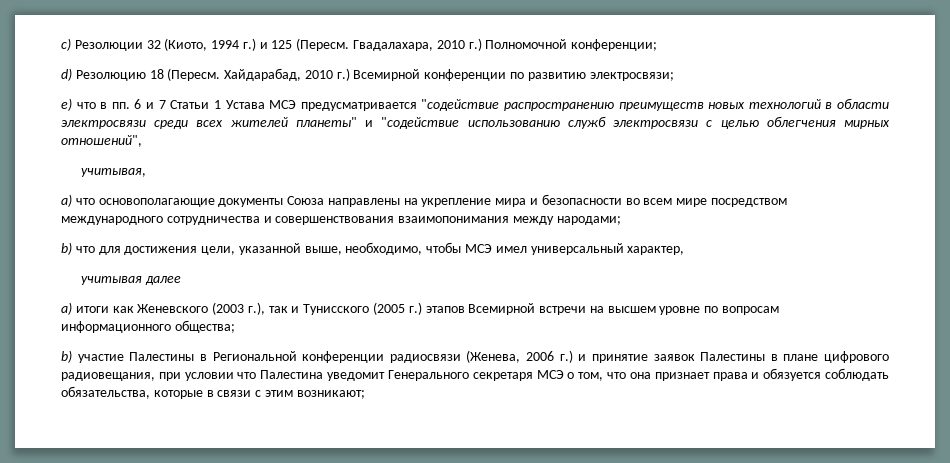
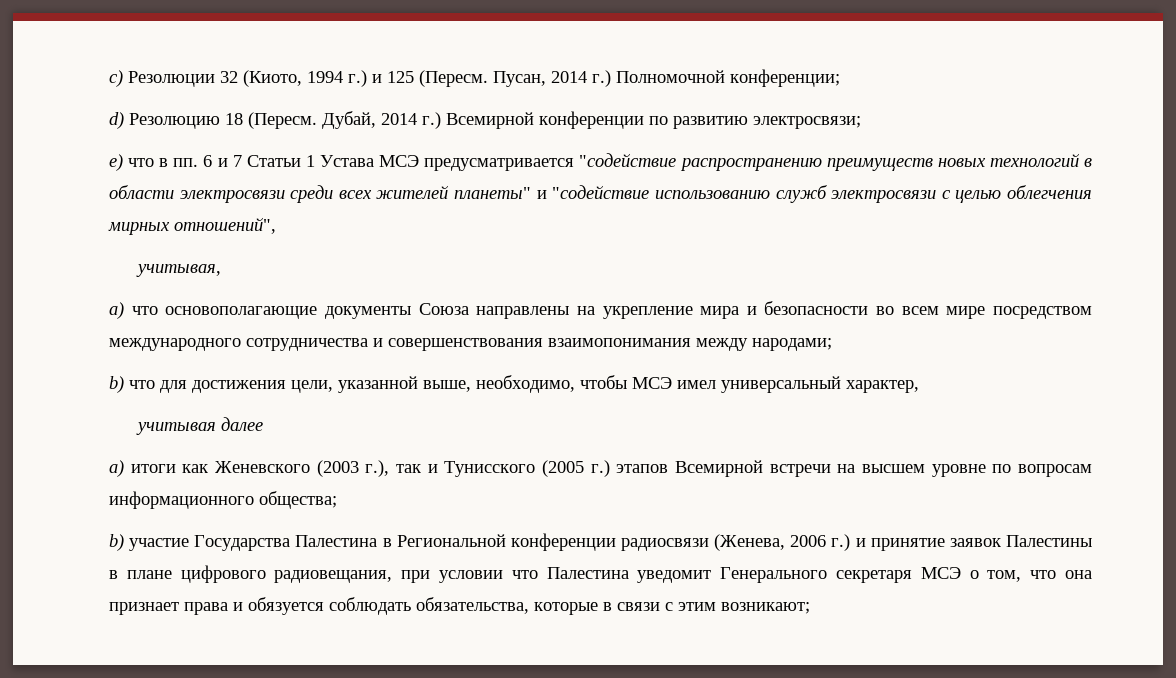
- Гвадалахара, 2010 г.) Полномочной конференции;
+ Пусан, 2014 г.) Полномочной конференции;
- Хайдарабад, 2010 г.) Всемирной конференции по развитию электросвязи;
+ Дубай, 2014 г.) Всемирной конференции по развитию электросвязи;
- b) участие Палестины в Региональной конференции радиосвязи (Женева, 2006 г.) и принятие заявок Палестины в плане цифрового радиовещания, при условии что Палестина уведомит Генерального секретаря МСЭ о том, что она признает права и обязуется соблюдать обязательства, которые в связи с этим возникают;
+ b) участие Государства Палестина в Региональной конференции радиосвязи (Женева, 2006 г.) и принятие заявок Палестины в плане цифрового радиовещания, при условии что Палестина уведомит Генерального секретаря МСЭ о том, что она признает права и обязуется соблюдать обязательства, которые в связи с этим возникают;

